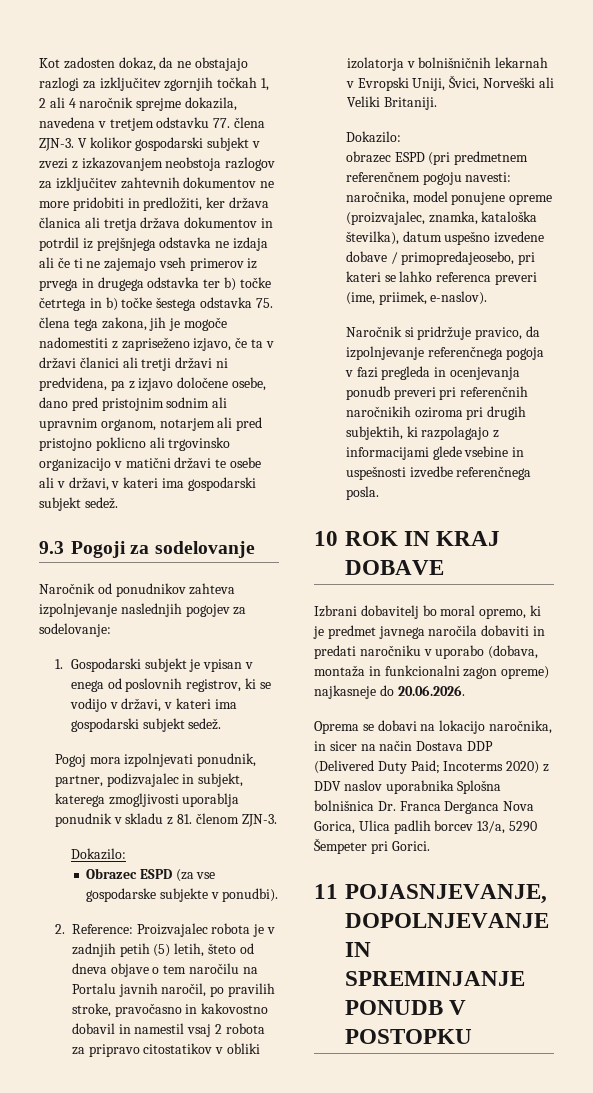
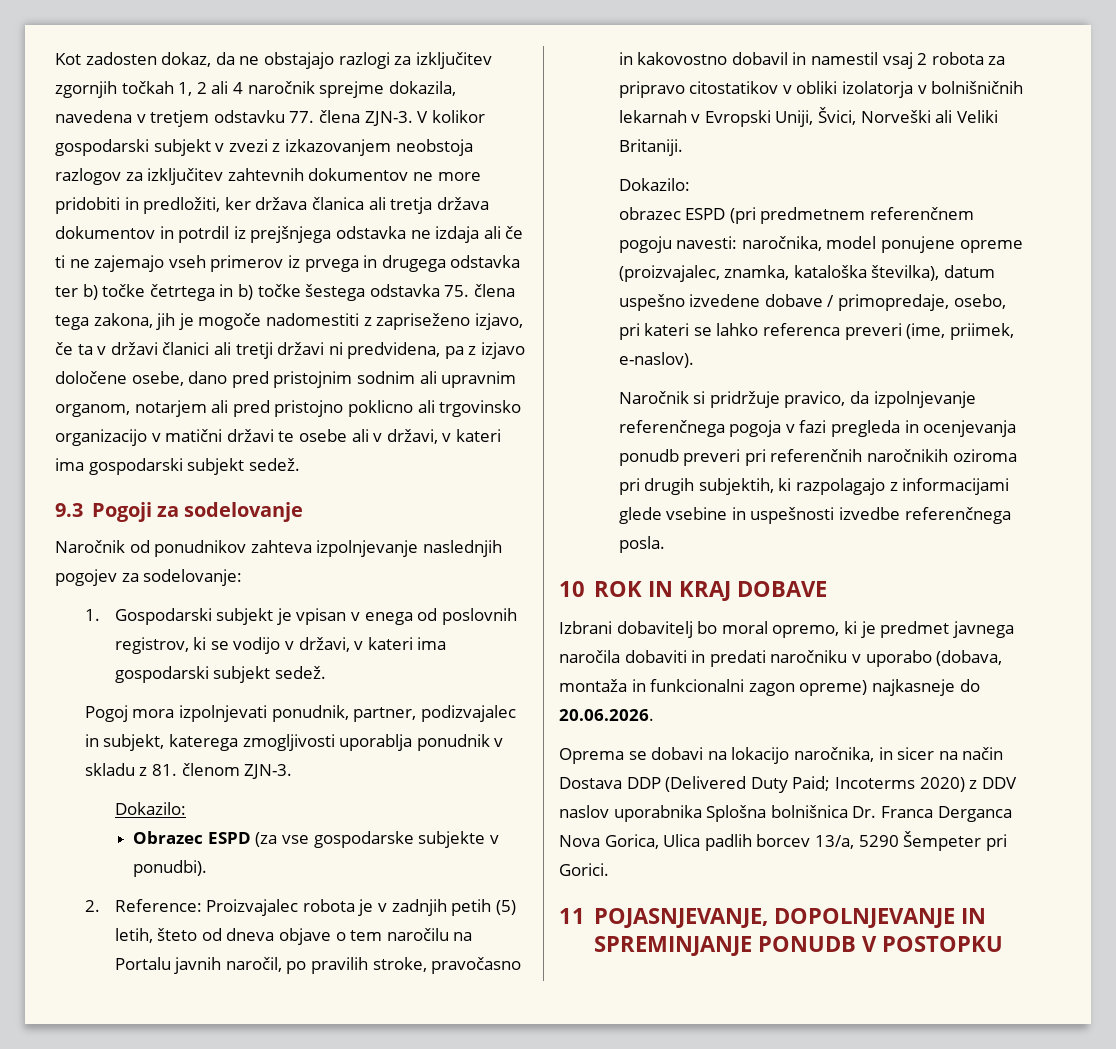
- obrazec ESPD (pri predmetnem referenčnem pogoju navesti: naročnika, model ponujene opreme (proizvajalec, znamka, kataloška številka), datum uspešno izvedene dobave / primopredajeosebo, pri kateri se lahko referenca preveri (ime, priimek, e-naslov).
+ obrazec ESPD (pri predmetnem referenčnem pogoju navesti: naročnika, model ponujene opreme (proizvajalec, znamka, kataloška številka), datum uspešno izvedene dobave / primopredaje, osebo, pri kateri se lahko referenca preveri (ime, priimek, e-naslov).

